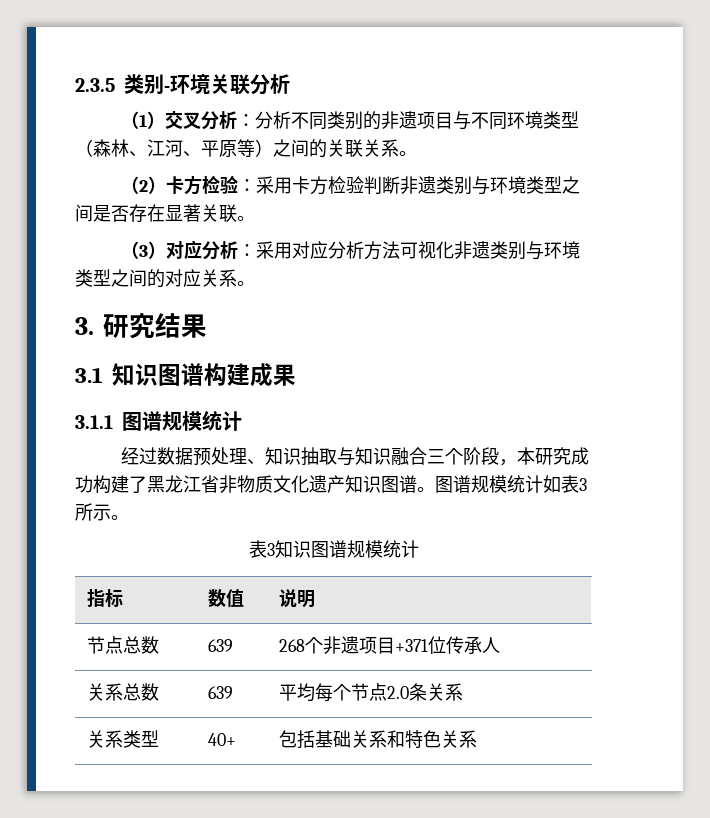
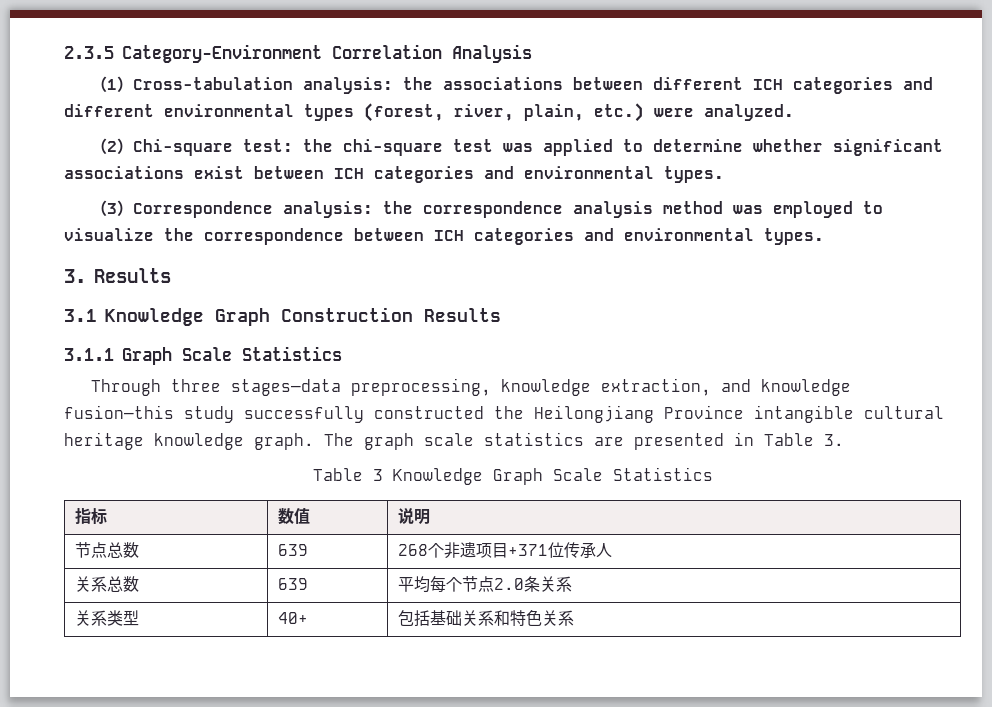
- 2.3.5类别-环境关联分析
- （1）交叉分析：分析不同类别的非遗项目与不同环境类型（森林、江河、平原等）之间的关联关系。
- （2）卡方检验：采用卡方检验判断非遗类别与环境类型之间是否存在显著关联。
- （3）对应分析：采用对应分析方法可视化非遗类别与环境类型之间的对应关系。
- 3.研究结果
+ 2.3.5 Category-Environment Correlation Analysis
+ （1）Cross-tabulation analysis: the associations between different ICH categories and different environmental types (forest, river, plain, etc.) were analyzed.
+ （2）Chi-square test: the chi-square test was applied to determine whether significant associations exist between ICH categories and environmental types.
+ （3）Correspondence analysis: the correspondence analysis method was employed to visualize the correspondence between ICH categories and environmental types.
+ 3. Results
- 3.1知识图谱构建成果
- 3.1.1图谱规模统计
- 经过数据预处理、知识抽取与知识融合三个阶段，本研究成功构建了黑龙江省非物质文化遗产知识图谱。图谱规模统计如表3所示。
- 表3知识图谱规模统计
+ 3.1 Knowledge Graph Construction Results
+ 3.1.1 Graph Scale Statistics
+ Through three stages—data preprocessing, knowledge extraction, and knowledge fusion—this study successfully constructed the Heilongjiang Province intangible cultural heritage knowledge graph. The graph scale statistics are presented in Table 3.
+ Table 3 Knowledge Graph Scale Statistics

